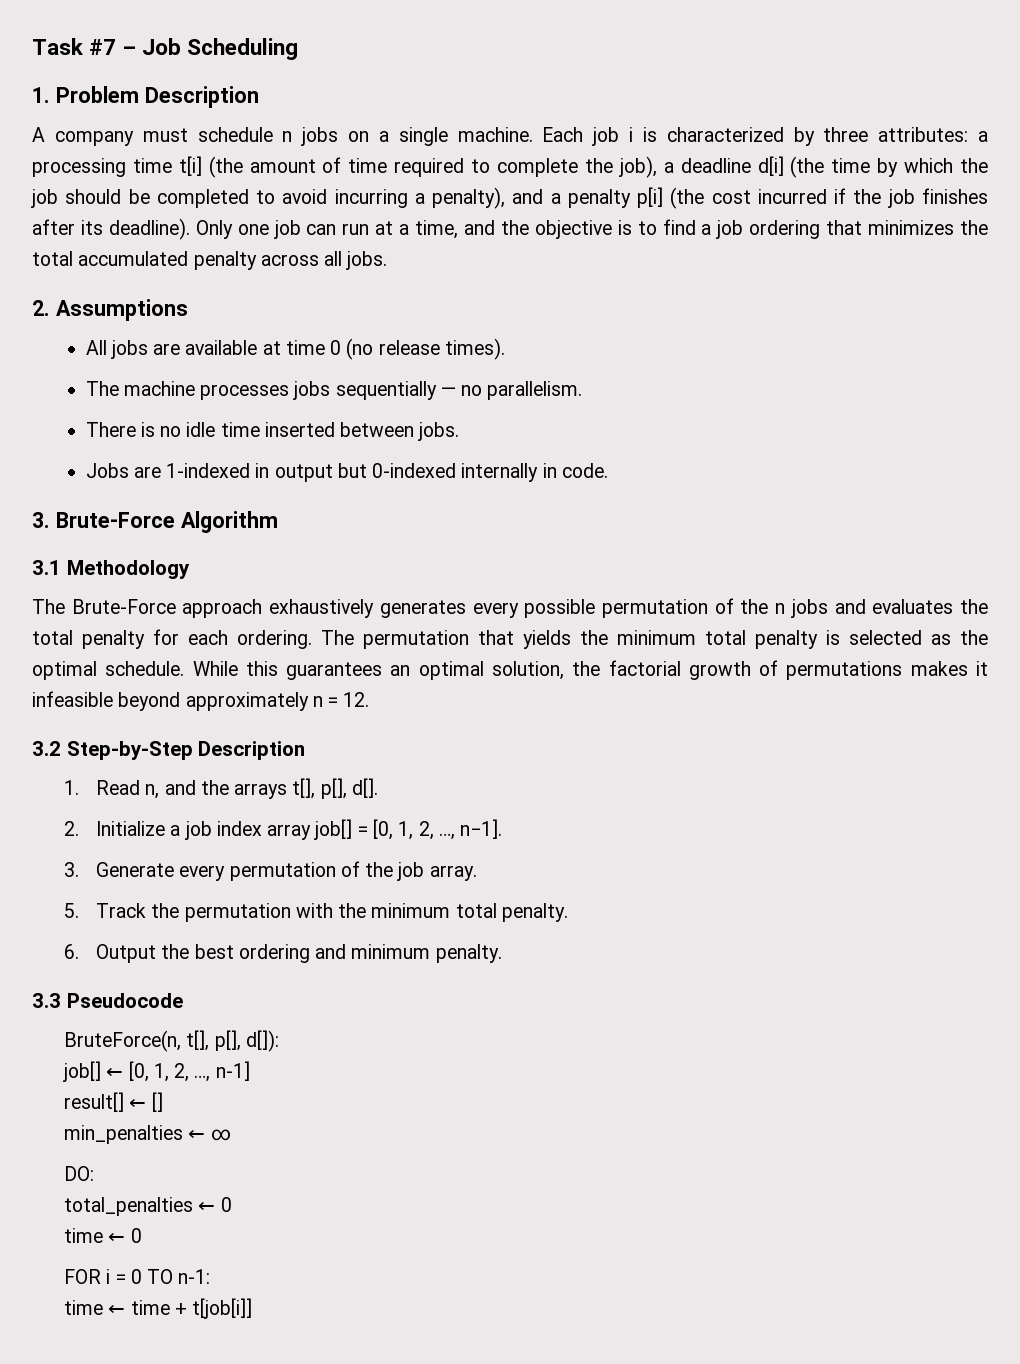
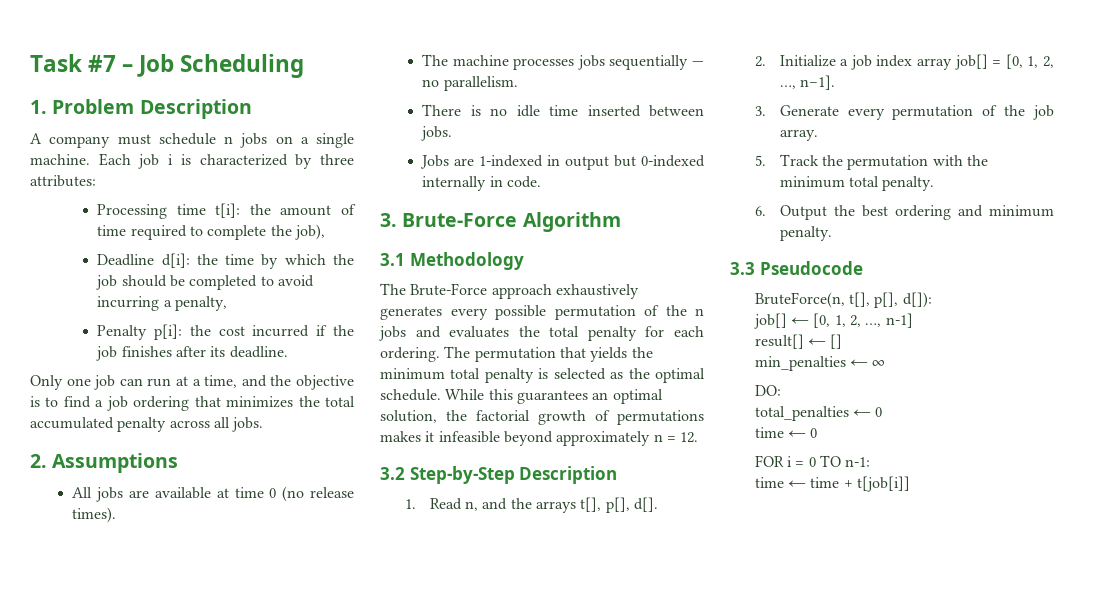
- Each job i is characterized by three attributes: a processing time t[i] (the amount of time required to complete the job), a deadline d[i] (the time by which the job should be completed to avoid incurring a penalty), and a penalty p[i] (the cost incurred if the job finishes after its deadline). Only one job can run at a time, and the objective is to find a job ordering that minimizes the total accumulated penalty across all jobs.
+ Each job i is characterized by three attributes:
+ Processing time t[i]: the amount of time required to complete the job),
+ Deadline d[i]: the time by which the job should be completed to avoid incurring a penalty,
+ Penalty p[i]: the cost incurred if the job finishes after its deadline.
+ Only one job can run at a time, and the objective is to find a job ordering that minimizes the total accumulated penalty across all jobs.

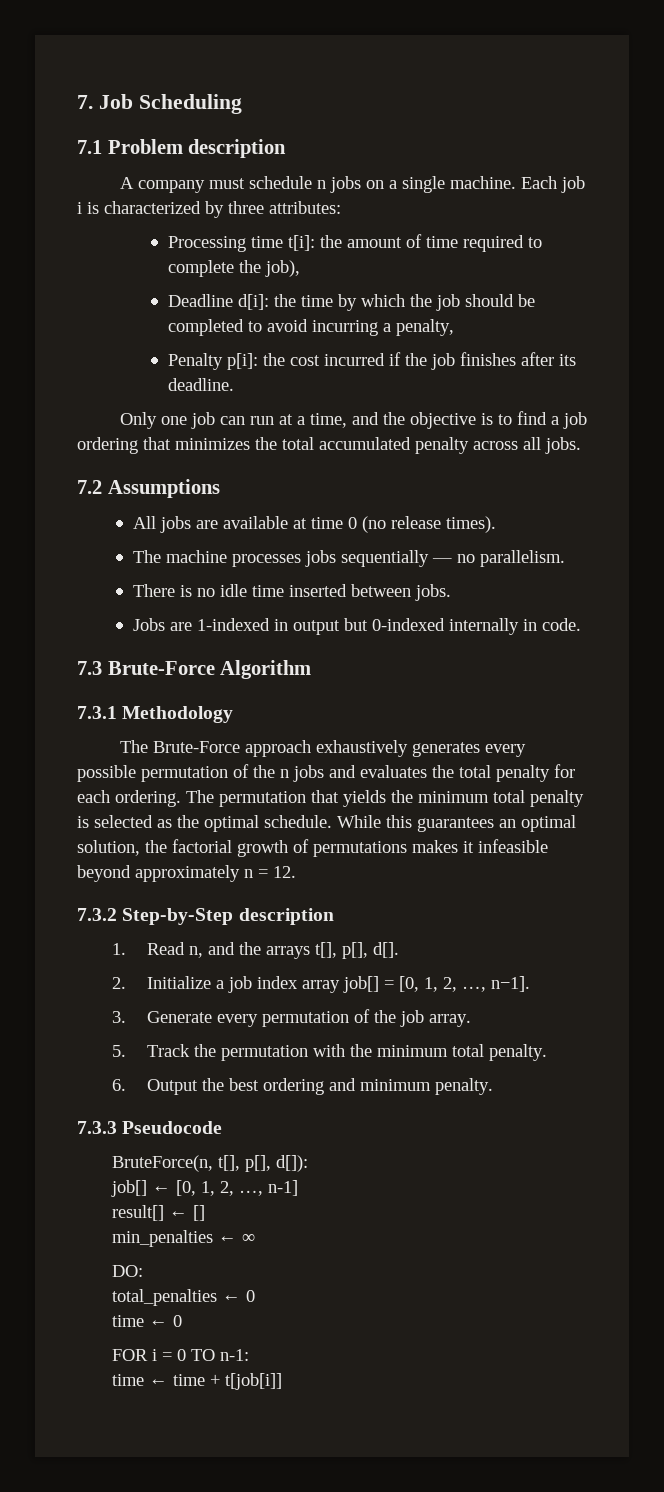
- Task #7 – Job Scheduling
+ 7. Job Scheduling
- 1. Problem Description
+ 7.1 Problem description
- 2. Assumptions
+ 7.2 Assumptions
- 3. Brute-Force Algorithm
+ 7.3 Brute-Force Algorithm
- 3.1 Methodology
+ 7.3.1 Methodology
- 3.2 Step-by-Step Description
+ 7.3.2 Step-by-Step description
- 3.3 Pseudocode
+ 7.3.3 Pseudocode

